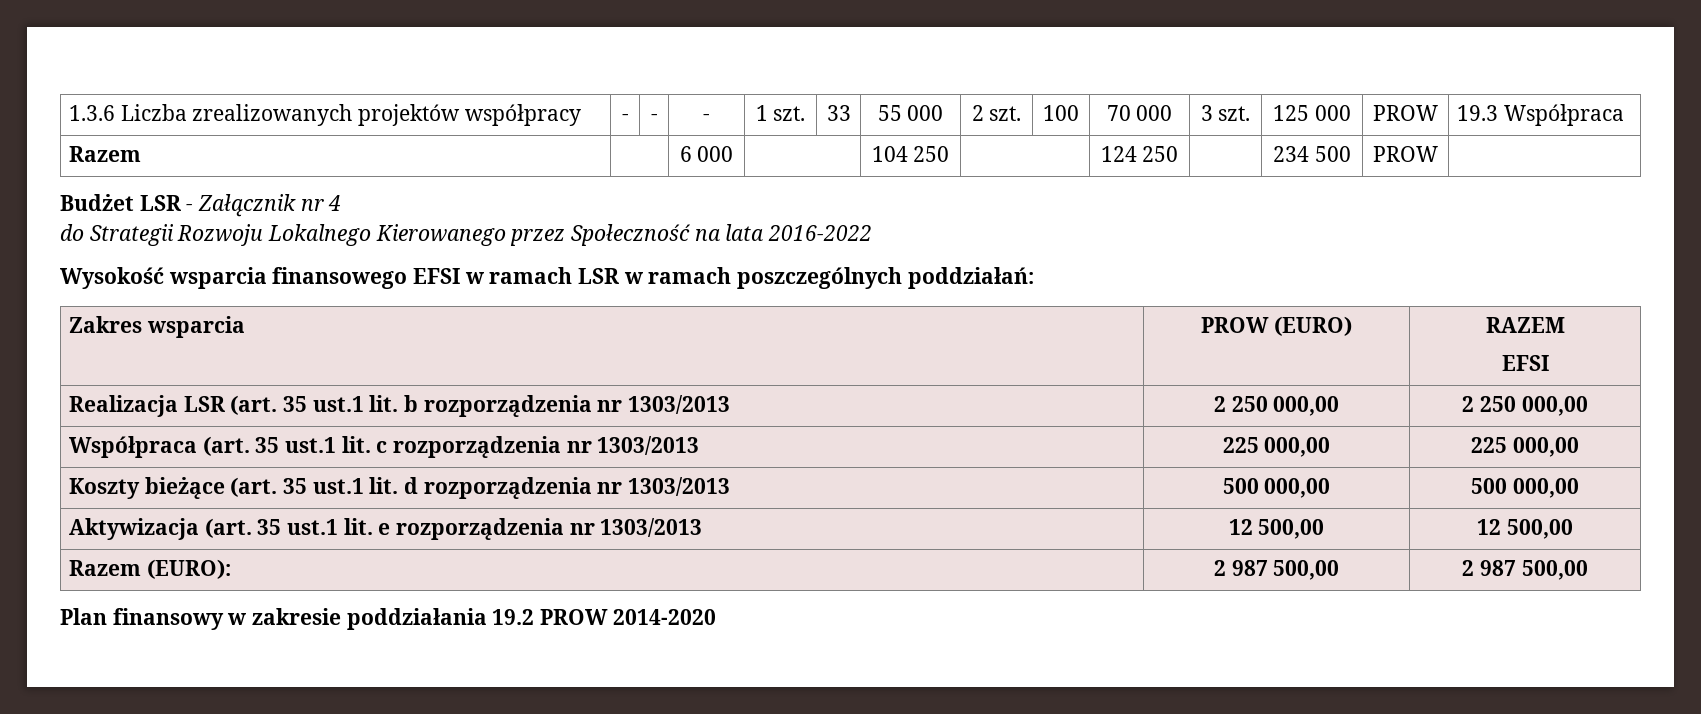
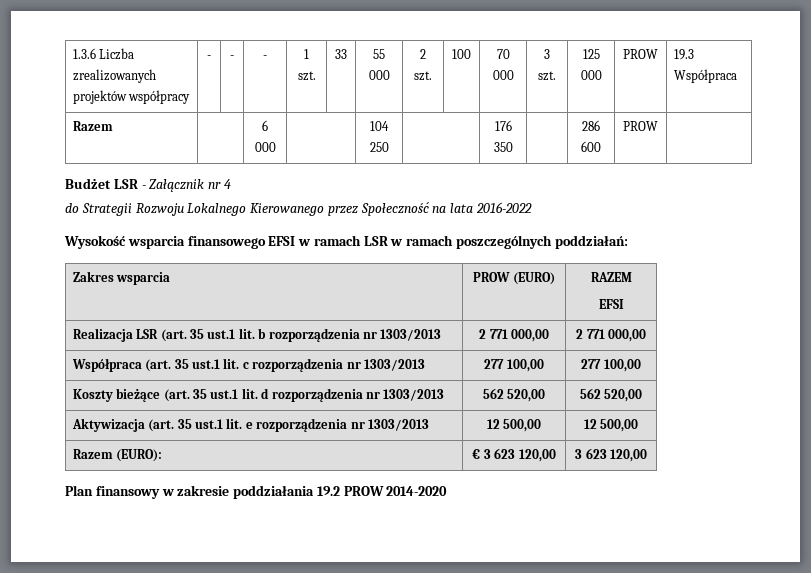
- Razem | | 6 000 | | 104 250 | | 124 250 | | 234 500 | PROW |
+ Razem | | 6 000 | | 104 250 | | 176 350 | | 286 600 | PROW |
- Realizacja LSR (art. 35 ust.1 lit. b rozporządzenia nr 1303/2013 | 2 250 000,00 | 2 250 000,00
+ Realizacja LSR (art. 35 ust.1 lit. b rozporządzenia nr 1303/2013 | 2 771 000,00 | 2 771 000,00
- Współpraca (art. 35 ust.1 lit. c rozporządzenia nr 1303/2013 | 225 000,00 | 225 000,00
+ Współpraca (art. 35 ust.1 lit. c rozporządzenia nr 1303/2013 | 277 100,00 | 277 100,00
- Koszty bieżące (art. 35 ust.1 lit. d rozporządzenia nr 1303/2013 | 500 000,00 | 500 000,00
+ Koszty bieżące (art. 35 ust.1 lit. d rozporządzenia nr 1303/2013 | 562 520,00 | 562 520,00
- Razem (EURO): | 2 987 500,00 | 2 987 500,00
+ Razem (EURO): | € 3 623 120,00 | 3 623 120,00

